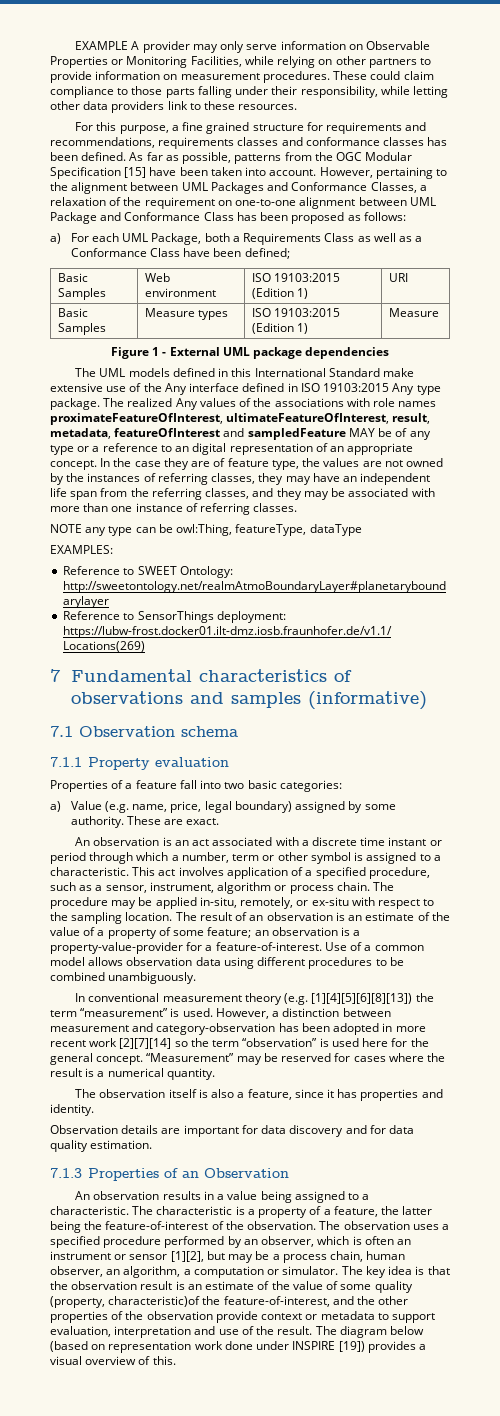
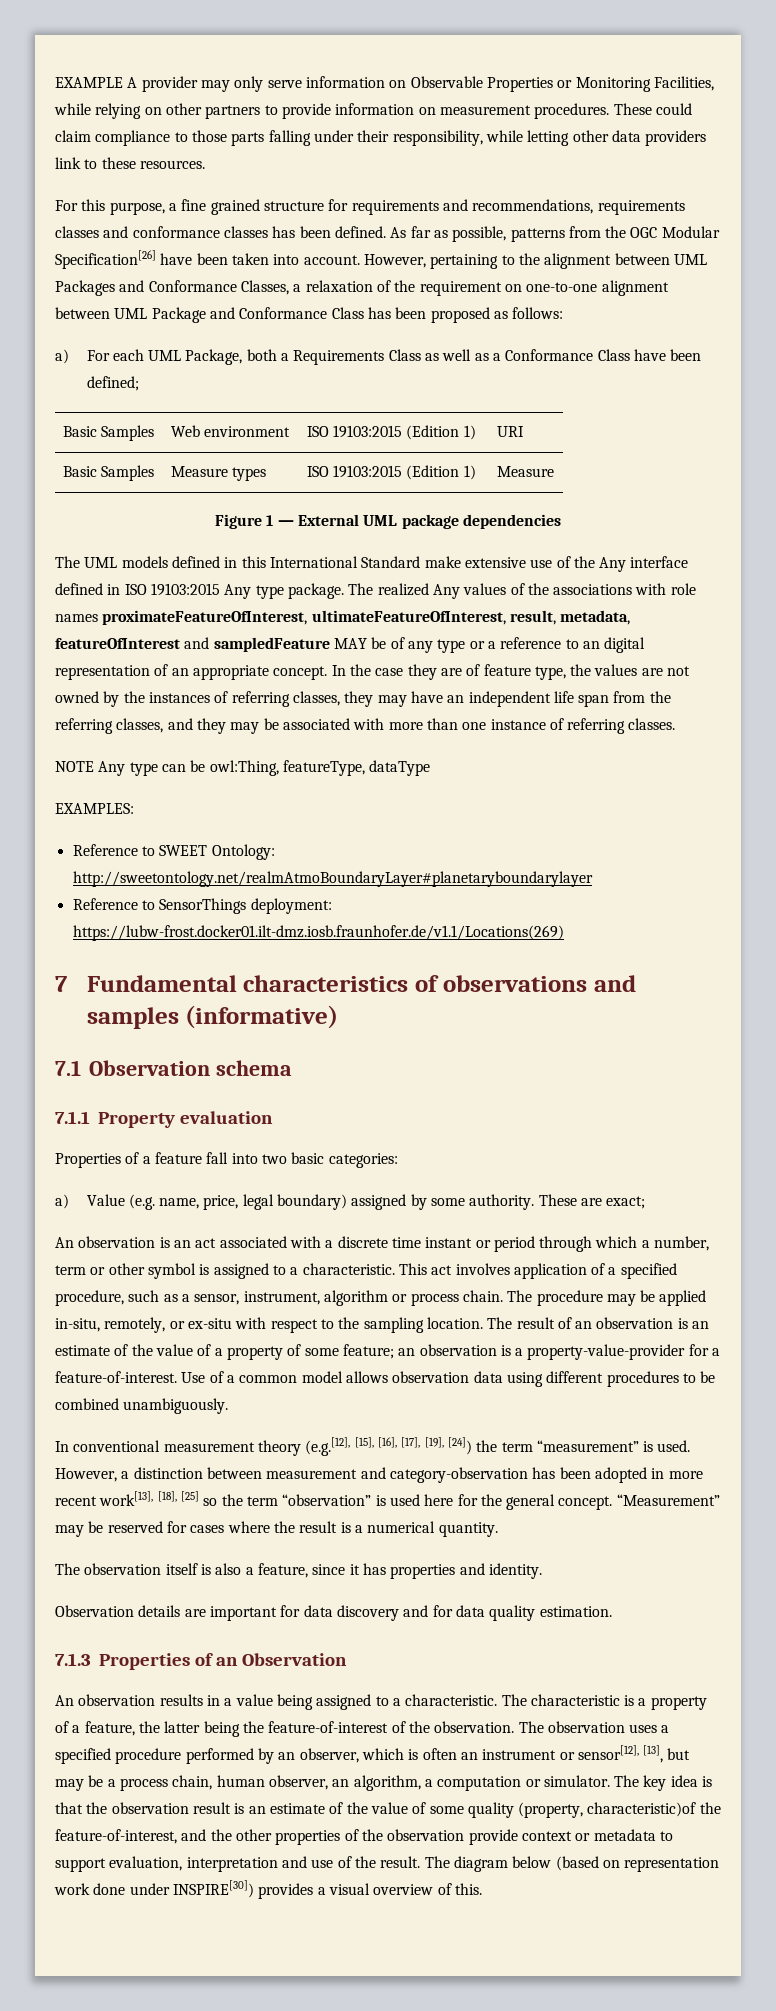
- As far as possible, patterns from the OGC Modular Specification [15] have been taken into account.
+ As far as possible, patterns from the OGC Modular Specification[26] have been taken into account.
- Figure 1 - External UML package dependencies
+ Figure 1 — External UML package dependencies
- NOTE any type can be owl:Thing, featureType, dataType
+ NOTE Any type can be owl:Thing, featureType, dataType
- These are exact.
+ These are exact;
- In conventional measurement theory (e.g. [1][4][5][6][8][13]) the term “measurement” is used.
+ In conventional measurement theory (e.g.[12], [15], [16], [17], [19], [24]) the term “measurement” is used.
- However, a distinction between measurement and category-observation has been adopted in more recent work [2][7][14] so the term “observation” is used here for the general concept.
+ However, a distinction between measurement and category-observation has been adopted in more recent work[13], [18], [25] so the term “observation” is used here for the general concept.
- The observation uses a specified procedure performed by an observer, which is often an instrument or sensor [1][2], but may be a process chain, human observer, an algorithm, a computation or simulator.
+ The observation uses a specified procedure performed by an observer, which is often an instrument or sensor[12], [13], but may be a process chain, human observer, an algorithm, a computation or simulator.
- The diagram below (based on representation work done under INSPIRE [19]) provides a visual overview of this.
+ The diagram below (based on representation work done under INSPIRE[30]) provides a visual overview of this.

